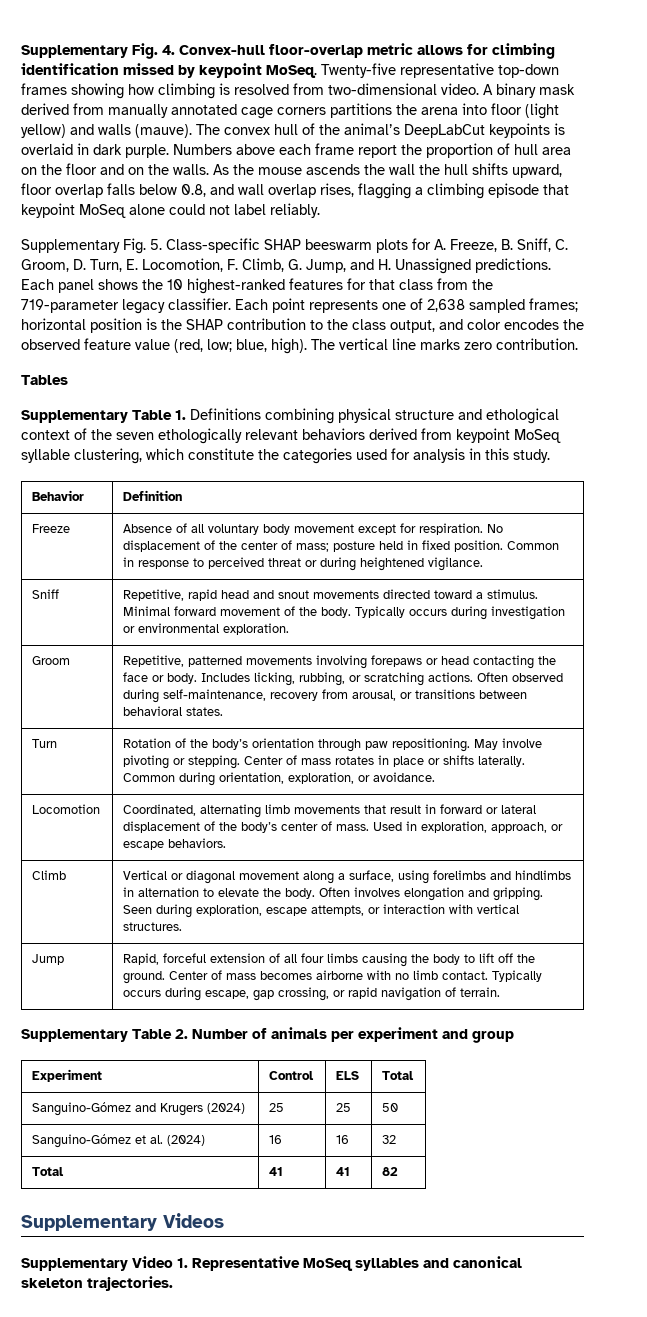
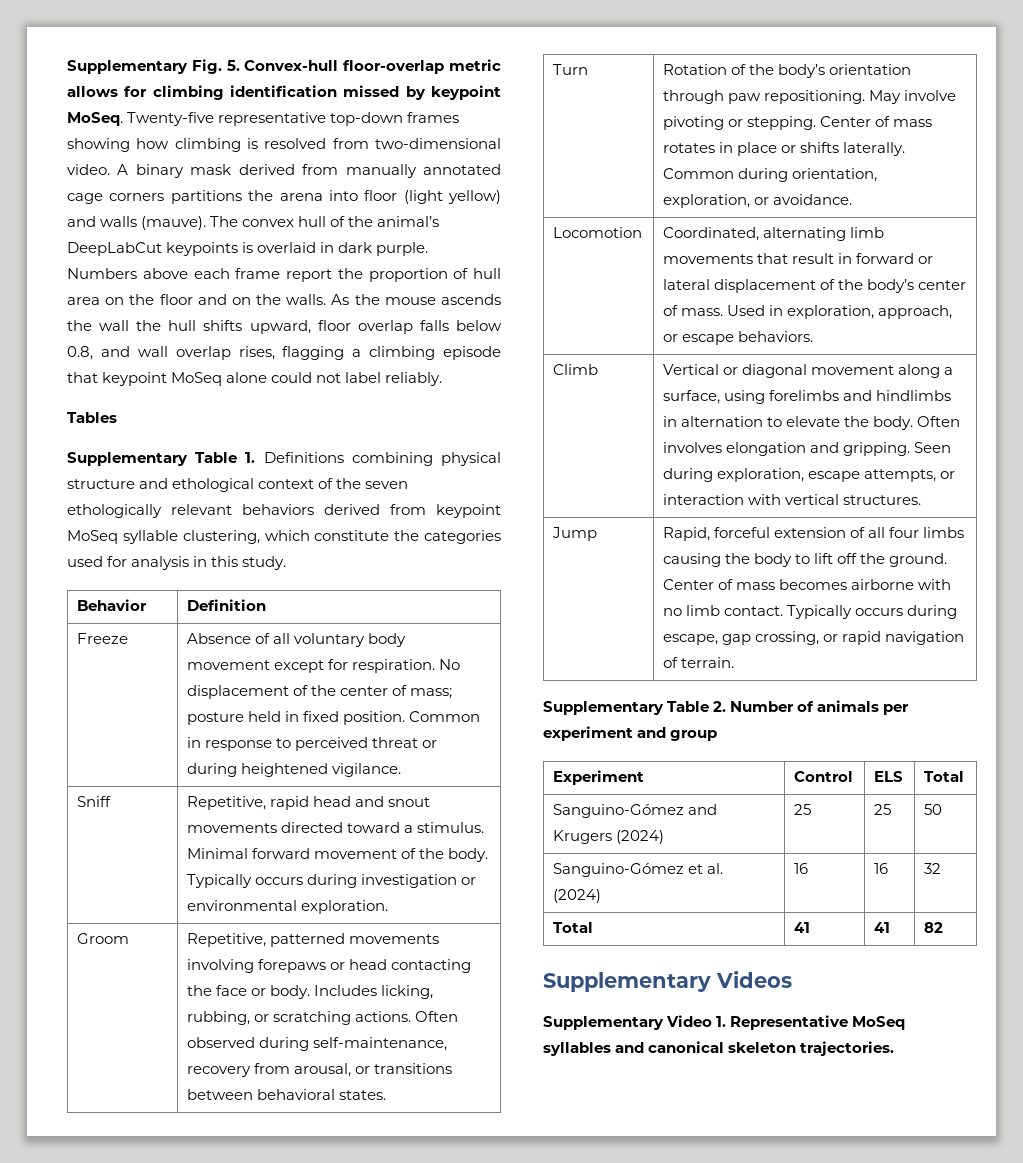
- Supplementary Fig. 4. Convex-hull floor-overlap metric allows for climbing identification missed by keypoint MoSeq.
+ Supplementary Fig. 5. Convex-hull floor-overlap metric allows for climbing identification missed by keypoint MoSeq.
- Supplementary Fig. 5. Class-specific SHAP beeswarm plots for A. Freeze, B. Sniff, C. Groom, D. Turn, E. Locomotion, F. Climb, G. Jump, and H. Unassigned predictions. Each panel shows the 10 highest-ranked features for that class from the 719-parameter legacy classifier. Each point represents one of 2,638 sampled frames; horizontal position is the SHAP contribution to the class output, and color encodes the observed feature value (red, low; blue, high). The vertical line marks zero contribution.

